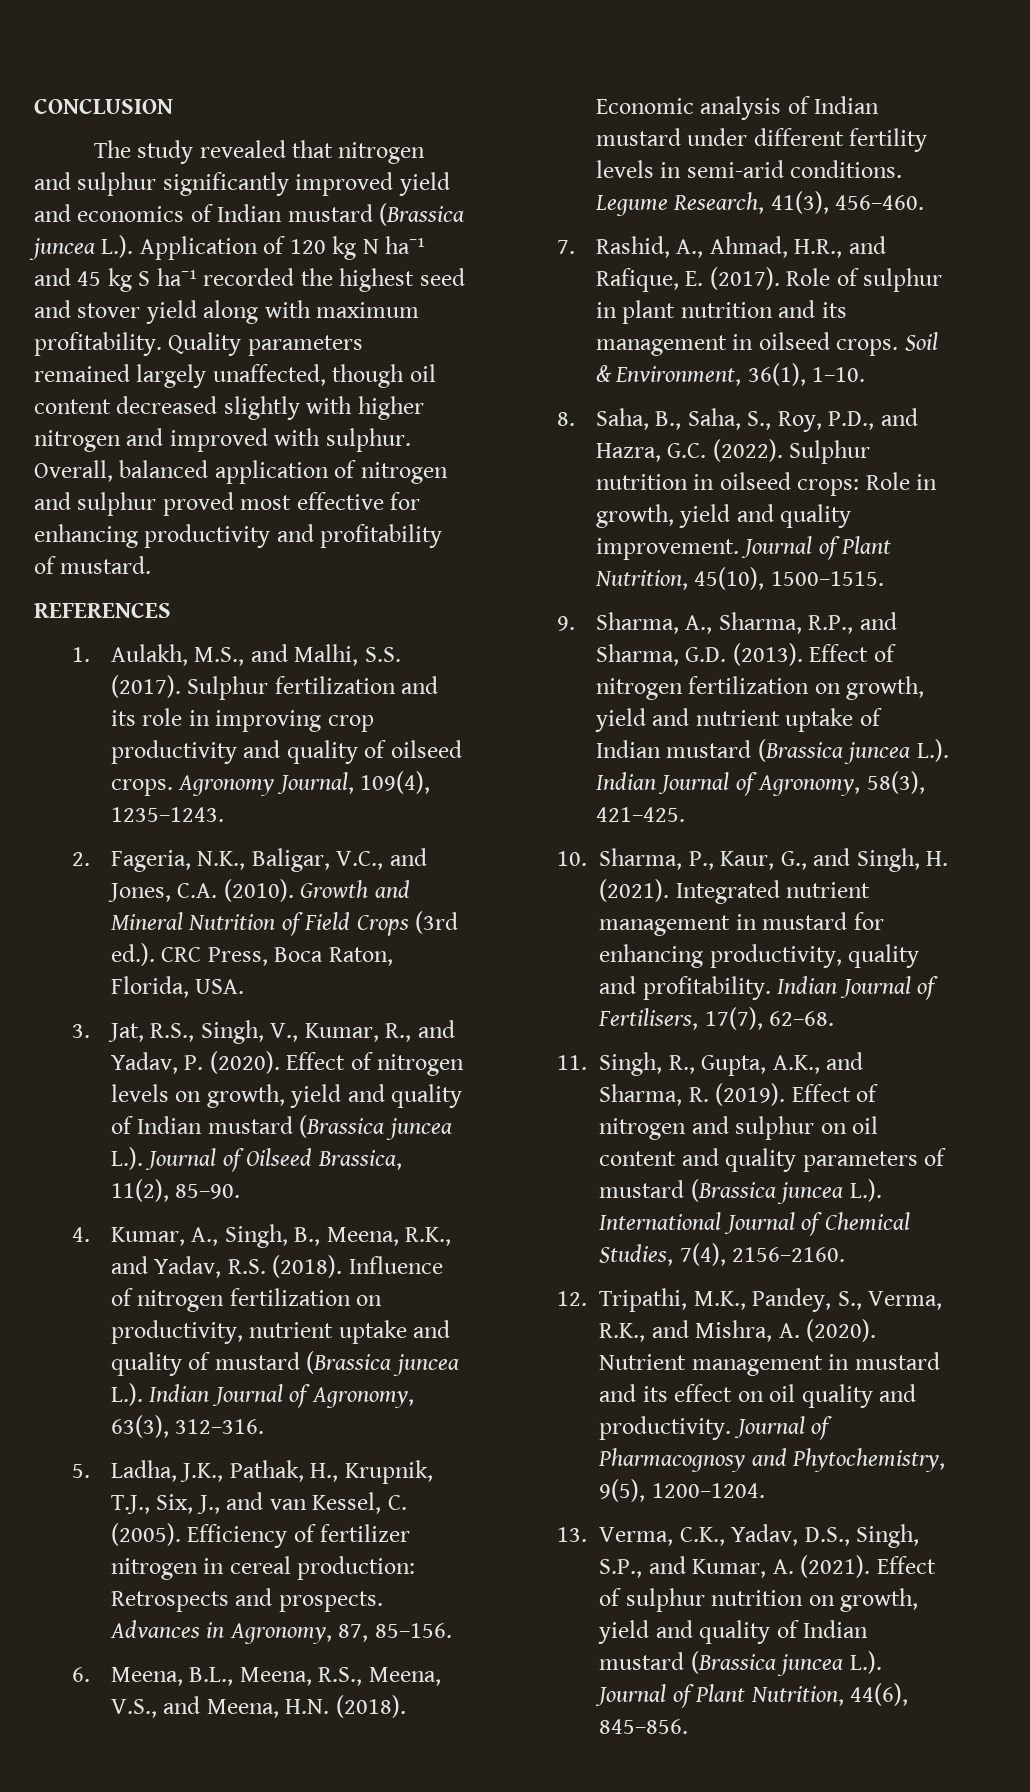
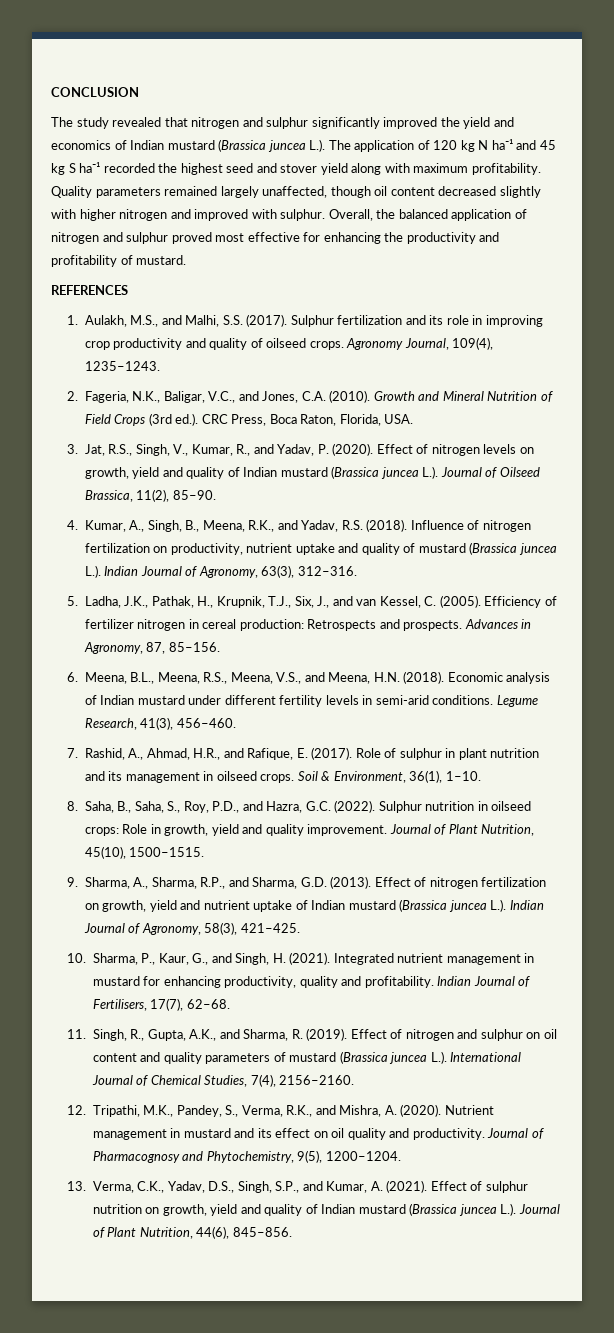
- The study revealed that nitrogen and sulphur significantly improved yield and economics of Indian mustard (Brassica juncea L.). Application of 120 kg N ha⁻¹ and 45 kg S ha⁻¹ recorded the highest seed and stover yield along with maximum profitability.
+ The study revealed that nitrogen and sulphur significantly improved the yield and economics of Indian mustard (Brassica juncea L.). The application of 120 kg N ha⁻¹ and 45 kg S ha⁻¹ recorded the highest seed and stover yield along with maximum profitability.
- Overall, balanced application of nitrogen and sulphur proved most effective for enhancing productivity and profitability of mustard.
+ Overall, the balanced application of nitrogen and sulphur proved most effective for enhancing the productivity and profitability of mustard.

